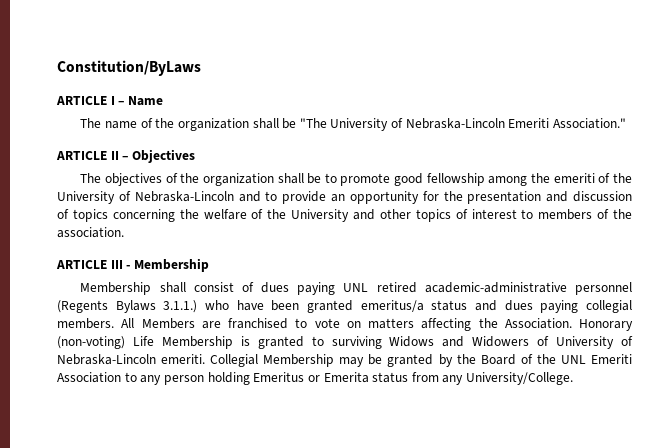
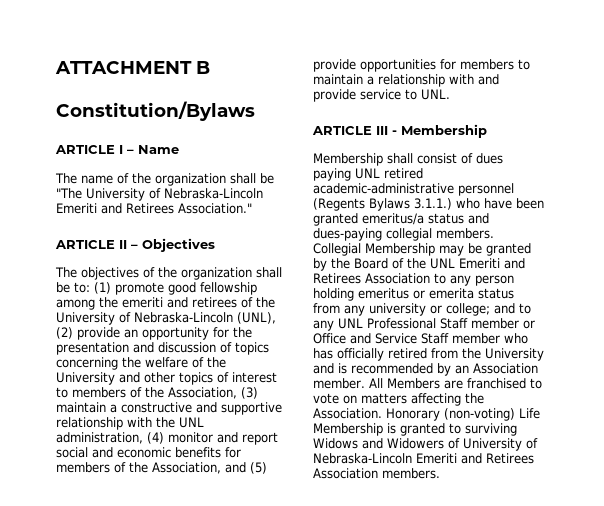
- Constitution/ByLaws
+ ATTACHMENT B
+ Constitution/Bylaws
- The name of the organization shall be "The University of Nebraska-Lincoln Emeriti Association."
+ The name of the organization shall be "The University of Nebraska-Lincoln Emeriti and Retirees Association."
- The objectives of the organization shall be to promote good fellowship among the emeriti of the University of Nebraska-Lincoln and to provide an opportunity for the presentation and discussion of topics concerning the welfare of the University and other topics of interest to members of the association.
+ The objectives of the organization shall be to: (1) promote good fellowship among the emeriti and retirees of the University of Nebraska-Lincoln (UNL), (2) provide an opportunity for the presentation and discussion of topics concerning the welfare of the University and other topics of interest to members of the Association, (3) maintain a constructive and supportive relationship with the UNL administration, (4) monitor and report social and economic benefits for members of the Association, and (5) provide opportunities for members to maintain a relationship with and provide service to UNL.
- Membership shall consist of dues paying UNL retired academic-administrative personnel (Regents Bylaws 3.1.1.) who have been granted emeritus/a status and dues paying collegial members.
+ Membership shall consist of dues paying UNL retired academic-administrative personnel (Regents Bylaws 3.1.1.) who have been granted emeritus/a status and dues-paying collegial members. Collegial Membership may be granted by the Board of the UNL Emeriti and Retirees Association to any person holding emeritus or emerita status from any university or college; and to any UNL Professional Staff member or Office and Service Staff member who has officially retired from the University and is recommended by an Association member.
- Honorary (non-voting) Life Membership is granted to surviving Widows and Widowers of University of Nebraska-Lincoln emeriti. Collegial Membership may be granted by the Board of the UNL Emeriti Association to any person holding Emeritus or Emerita status from any University/College.
+ Honorary (non-voting) Life Membership is granted to surviving Widows and Widowers of University of Nebraska-Lincoln Emeriti and Retirees Association members.

